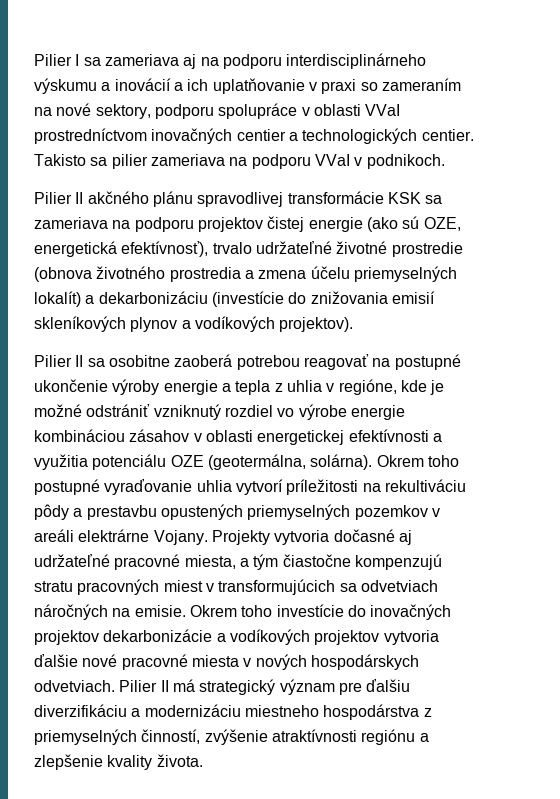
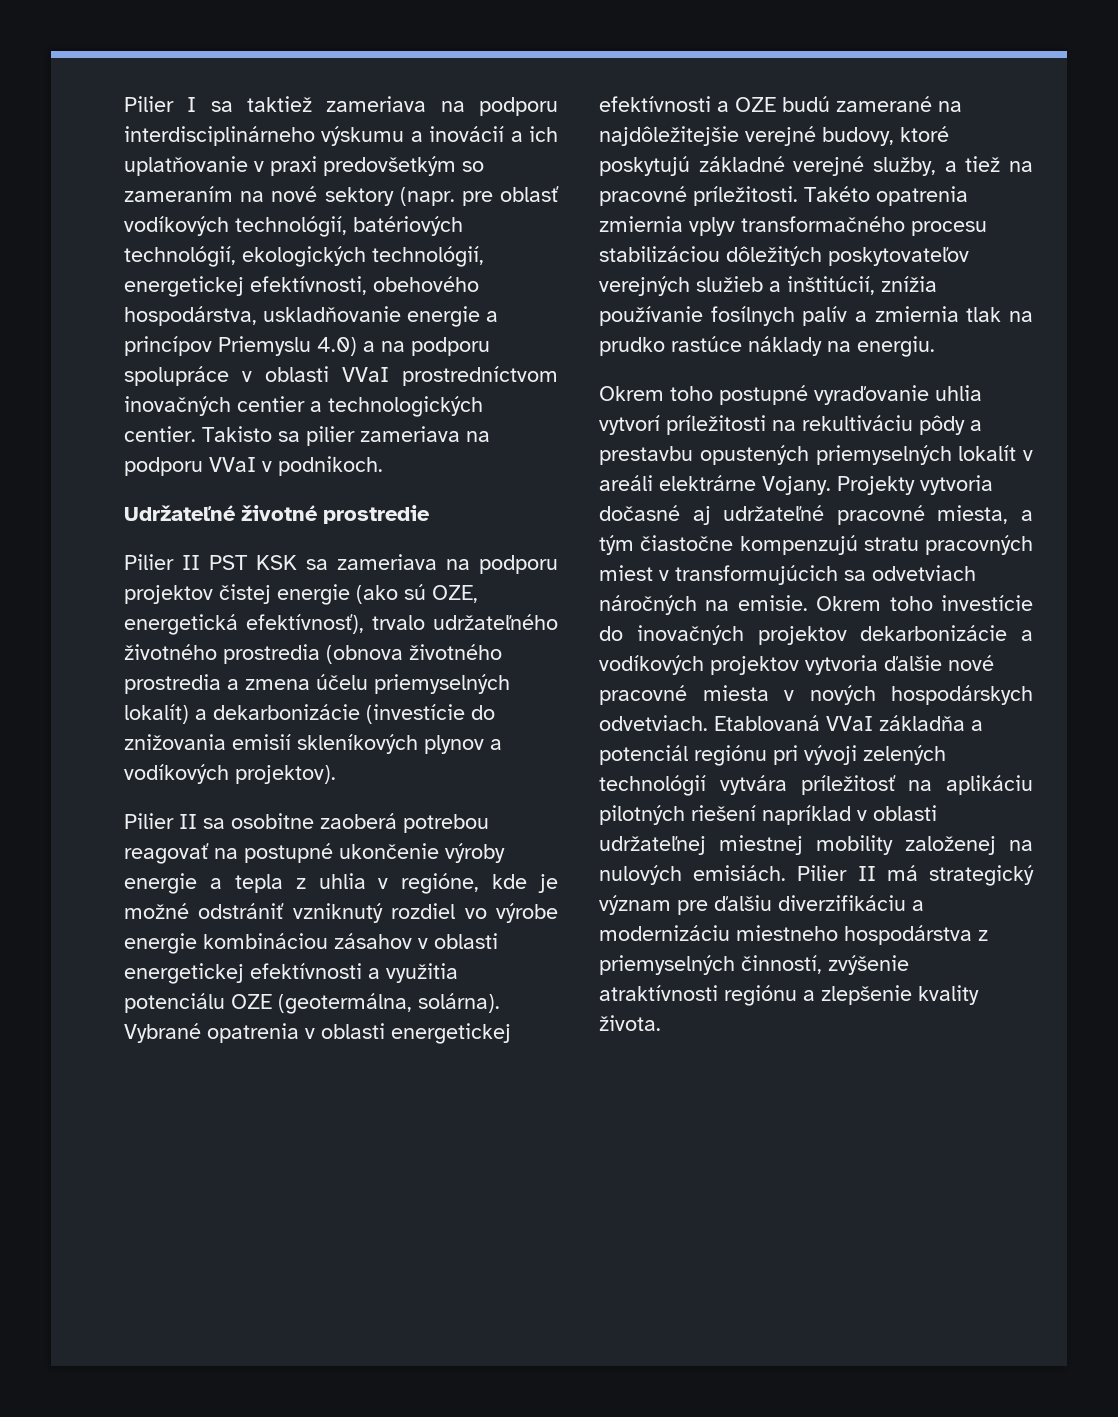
- Pilier I sa zameriava aj na podporu interdisciplinárneho výskumu a inovácií a ich uplatňovanie v praxi so zameraním na nové sektory, podporu spolupráce v oblasti VVaI prostredníctvom inovačných centier a technologických centier.
+ Pilier I sa taktiež zameriava na podporu interdisciplinárneho výskumu a inovácií a ich uplatňovanie v praxi predovšetkým so zameraním na nové sektory (napr. pre oblasť vodíkových technológií, batériových technológií, ekologických technológií, energetickej efektívnosti, obehového hospodárstva, uskladňovanie energie a princípov Priemyslu 4.0) a na podporu spolupráce v oblasti VVaI prostredníctvom inovačných centier a technologických centier.
- Pilier II akčného plánu spravodlivej transformácie KSK sa zameriava na podporu projektov čistej energie (ako sú OZE, energetická efektívnosť), trvalo udržateľné životné prostredie (obnova životného prostredia a zmena účelu priemyselných lokalít) a dekarbonizáciu (investície do znižovania emisií skleníkových plynov a vodíkových projektov).
+ Udržateľné životné prostredie
+ Pilier II PST KSK sa zameriava na podporu projektov čistej energie (ako sú OZE, energetická efektívnosť), trvalo udržateľného životného prostredia (obnova životného prostredia a zmena účelu priemyselných lokalít) a dekarbonizácie (investície do znižovania emisií skleníkových plynov a vodíkových projektov).
- Pilier II sa osobitne zaoberá potrebou reagovať na postupné ukončenie výroby energie a tepla z uhlia v regióne, kde je možné odstrániť vzniknutý rozdiel vo výrobe energie kombináciou zásahov v oblasti energetickej efektívnosti a využitia potenciálu OZE (geotermálna, solárna). Okrem toho postupné vyraďovanie uhlia vytvorí príležitosti na rekultiváciu pôdy a prestavbu opustených priemyselných pozemkov v areáli elektrárne Vojany.
+ Pilier II sa osobitne zaoberá potrebou reagovať na postupné ukončenie výroby energie a tepla z uhlia v regióne, kde je možné odstrániť vzniknutý rozdiel vo výrobe energie kombináciou zásahov v oblasti energetickej efektívnosti a využitia potenciálu OZE (geotermálna, solárna). Vybrané opatrenia v oblasti energetickej efektívnosti a OZE budú zamerané na najdôležitejšie verejné budovy, ktoré poskytujú základné verejné služby, a tiež na pracovné príležitosti. Takéto opatrenia zmiernia vplyv transformačného procesu stabilizáciou dôležitých poskytovateľov verejných služieb a inštitúcií, znížia používanie fosílnych palív a zmiernia tlak na prudko rastúce náklady na energiu.
+ Okrem toho postupné vyraďovanie uhlia vytvorí príležitosti na rekultiváciu pôdy a prestavbu opustených priemyselných lokalít v areáli elektrárne Vojany.
+ Etablovaná VVaI základňa a potenciál regiónu pri vývoji zelených technológií vytvára príležitosť na aplikáciu pilotných riešení napríklad v oblasti udržateľnej miestnej mobility založenej na nulových emisiách.

